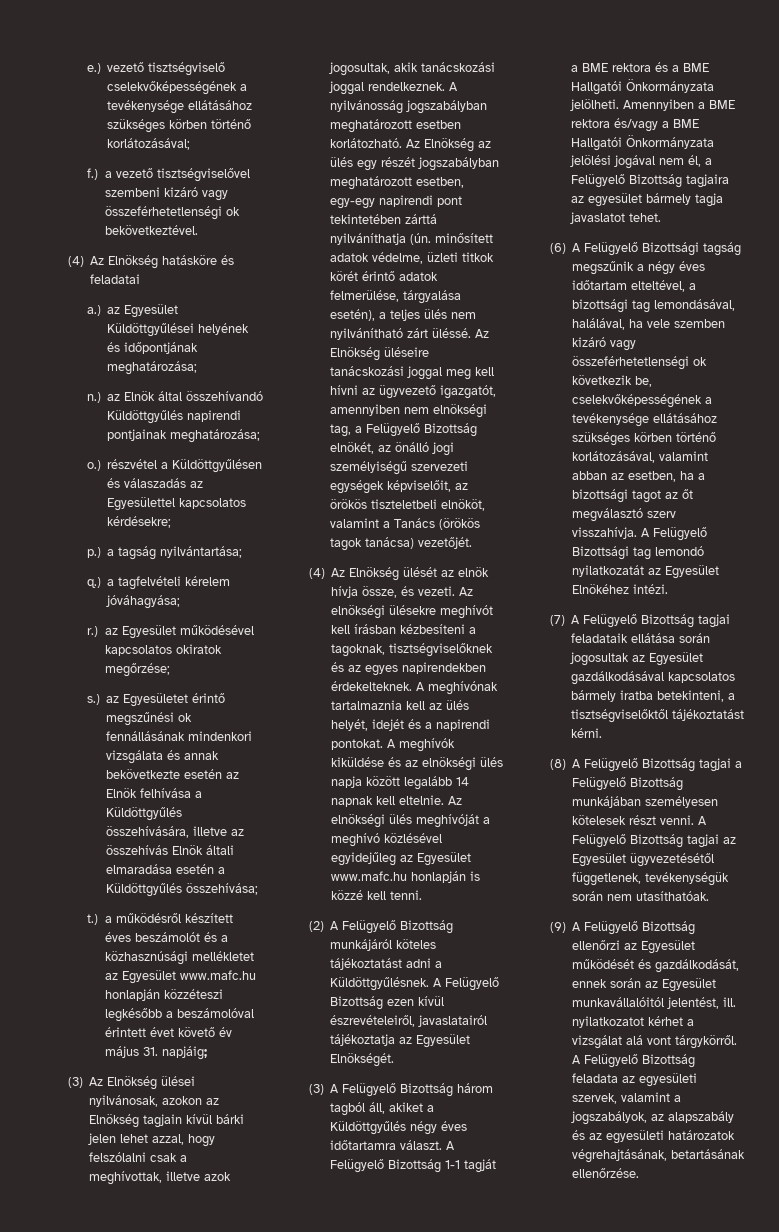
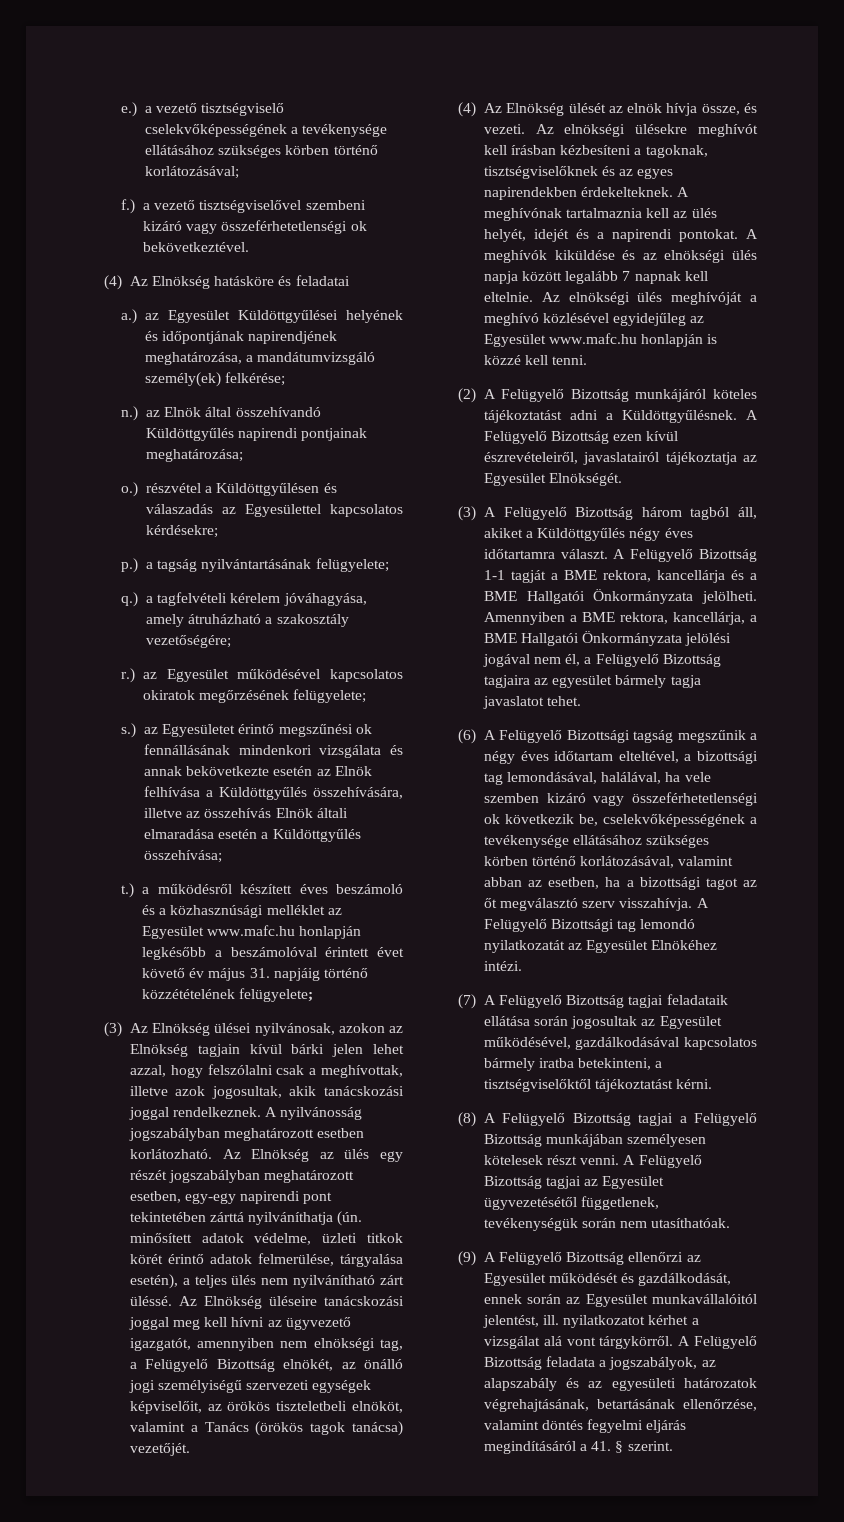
- e.) vezető tisztségviselő cselekvőképességének a tevékenysége ellátásához szükséges körben történő korlátozásával;
+ e.) a vezető tisztségviselő cselekvőképességének a tevékenysége ellátásához szükséges körben történő korlátozásával;
- a.) az Egyesület Küldöttgyűlései helyének és időpontjának meghatározása;
+ a.) az Egyesület Küldöttgyűlései helyének és időpontjának napirendjének meghatározása, a mandátumvizsgáló személy(ek) felkérése;
- p.) a tagság nyilvántartása;
+ p.) a tagság nyilvántartásának felügyelete;
- q.) a tagfelvételi kérelem jóváhagyása;
+ q.) a tagfelvételi kérelem jóváhagyása, amely átruházható a szakosztály vezetőségére;
- r.) az Egyesület működésével kapcsolatos okiratok megőrzése;
+ r.) az Egyesület működésével kapcsolatos okiratok megőrzésének felügyelete;
- t.) a működésről készített éves beszámolót és a közhasznúsági mellékletet az Egyesület www.mafc.hu honlapján közzéteszi legkésőbb a beszámolóval érintett évet követő év május 31. napjáig;
+ t.) a működésről készített éves beszámoló és a közhasznúsági melléklet az Egyesület www.mafc.hu honlapján legkésőbb a beszámolóval érintett évet követő év május 31. napjáig történő közzétételének felügyelete;
- A meghívók kiküldése és az elnökségi ülés napja között legalább 14 napnak kell eltelnie.
+ A meghívók kiküldése és az elnökségi ülés napja között legalább 7 napnak kell eltelnie.
- A Felügyelő Bizottság 1-1 tagját a BME rektora és a BME Hallgatói Önkormányzata jelölheti.
+ A Felügyelő Bizottság 1-1 tagját a BME rektora, kancellárja és a BME Hallgatói Önkormányzata jelölheti.
- Amennyiben a BME rektora és/vagy a BME Hallgatói Önkormányzata jelölési jogával nem él, a Felügyelő Bizottság tagjaira az egyesület bármely tagja javaslatot tehet.
+ Amennyiben a BME rektora, kancellárja, a BME Hallgatói Önkormányzata jelölési jogával nem él, a Felügyelő Bizottság tagjaira az egyesület bármely tagja javaslatot tehet.
- (7) A Felügyelő Bizottság tagjai feladataik ellátása során jogosultak az Egyesület gazdálkodásával kapcsolatos bármely iratba betekinteni, a tisztségviselőktől tájékoztatást kérni.
+ (7) A Felügyelő Bizottság tagjai feladataik ellátása során jogosultak az Egyesület működésével, gazdálkodásával kapcsolatos bármely iratba betekinteni, a tisztségviselőktől tájékoztatást kérni.
- A Felügyelő Bizottság feladata az egyesületi szervek, valamint a jogszabályok, az alapszabály és az egyesületi határozatok végrehajtásának, betartásának ellenőrzése.
+ A Felügyelő Bizottság feladata a jogszabályok, az alapszabály és az egyesületi határozatok végrehajtásának, betartásának ellenőrzése, valamint döntés fegyelmi eljárás megindításáról a 41. § szerint.

